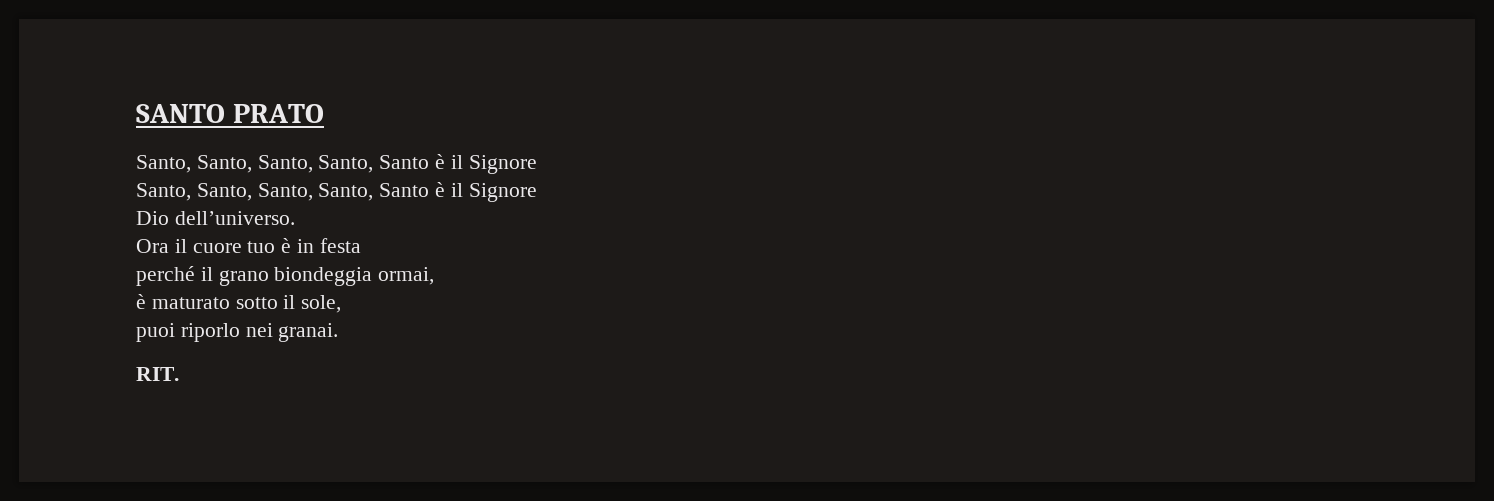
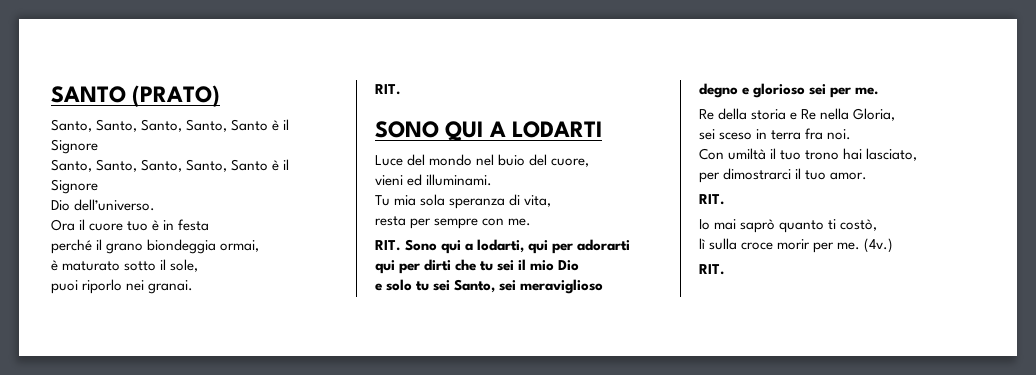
- SANTO PRATO
+ SANTO (PRATO)
+ SONO QUI A LODARTI
+ Luce del mondo nel buio del cuore,
+ vieni ed illuminami.
+ Tu mia sola speranza di vita,
+ resta per sempre con me.
+ RIT. Sono qui a lodarti, qui per adorarti
+ qui per dirti che tu sei il mio Dio
+ e solo tu sei Santo, sei meraviglioso
+ degno e glorioso sei per me.
+ Re della storia e Re nella Gloria,
+ sei sceso in terra fra noi.
+ Con umiltà il tuo trono hai lasciato,
+ per dimostrarci il tuo amor.
+ RIT.
+ Io mai saprò quanto ti costò,
+ lì sulla croce morir per me. (4v.)
+ RIT.

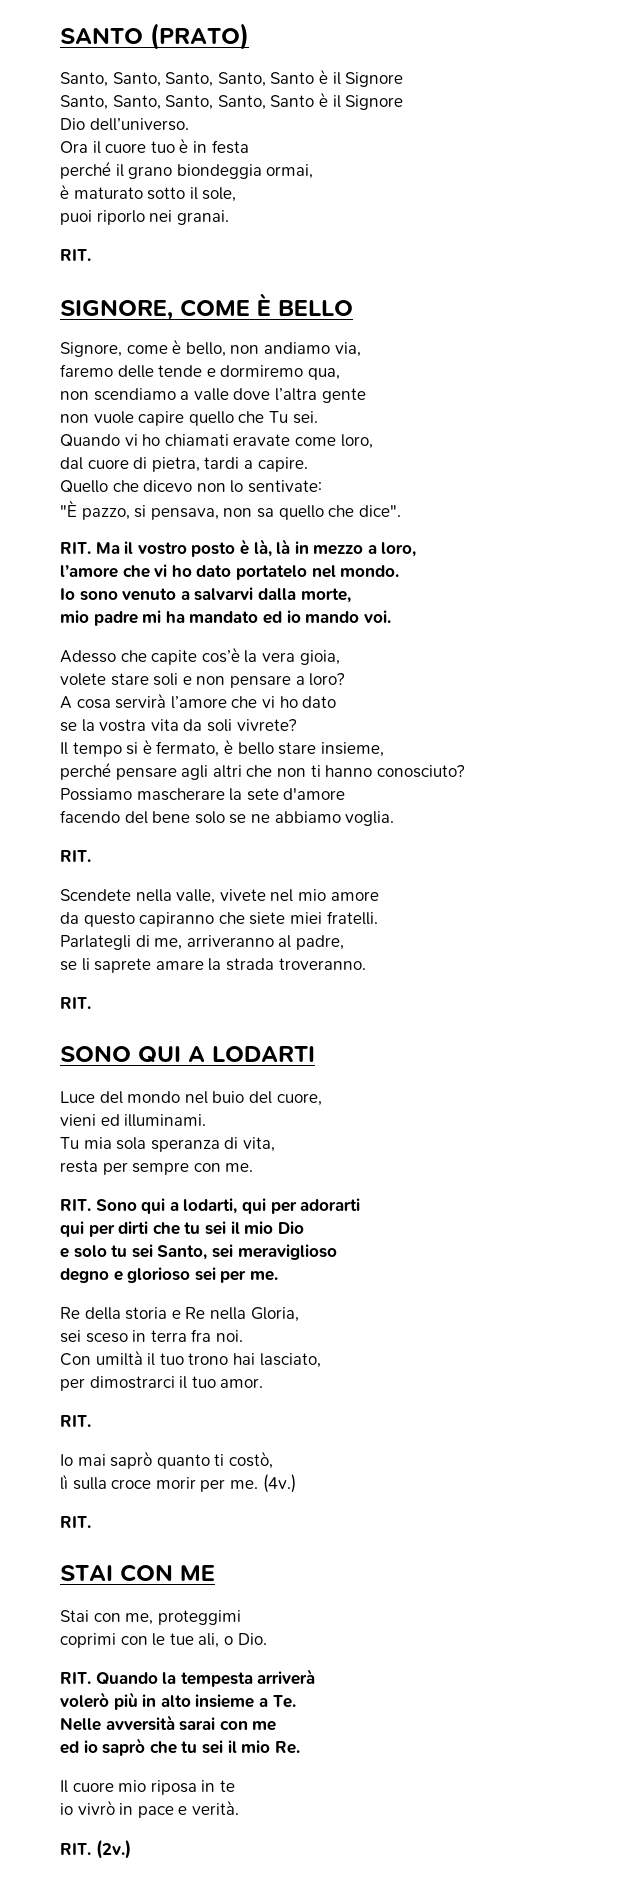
+ SIGNORE, COME È BELLO
+ Signore, come è bello, non andiamo via,
+ faremo delle tende e dormiremo qua,
+ non scendiamo a valle dove l’altra gente
+ non vuole capire quello che Tu sei.
+ Quando vi ho chiamati eravate come loro,
+ dal cuore di pietra, tardi a capire.
+ Quello che dicevo non lo sentivate:
+ "È pazzo, si pensava, non sa quello che dice".
+ RIT. Ma il vostro posto è là, là in mezzo a loro,
+ l’amore che vi ho dato portatelo nel mondo.
+ Io sono venuto a salvarvi dalla morte,
+ mio padre mi ha mandato ed io mando voi.
+ Adesso che capite cos’è la vera gioia,
+ volete stare soli e non pensare a loro?
+ A cosa servirà l’amore che vi ho dato
+ se la vostra vita da soli vivrete?
+ Il tempo si è fermato, è bello stare insieme,
+ perché pensare agli altri che non ti hanno conosciuto?
+ Possiamo mascherare la sete d'amore
+ facendo del bene solo se ne abbiamo voglia.
+ RIT.
+ Scendete nella valle, vivete nel mio amore
+ da questo capiranno che siete miei fratelli.
+ Parlategli di me, arriveranno al padre,
+ se li saprete amare la strada troveranno.
+ RIT.
+ STAI CON ME
+ Stai con me, proteggimi
+ coprimi con le tue ali, o Dio.
+ RIT. Quando la tempesta arriverà
+ volerò più in alto insieme a Te.
+ Nelle avversità sarai con me
+ ed io saprò che tu sei il mio Re.
+ Il cuore mio riposa in te
+ io vivrò in pace e verità.
+ RIT. (2v.)

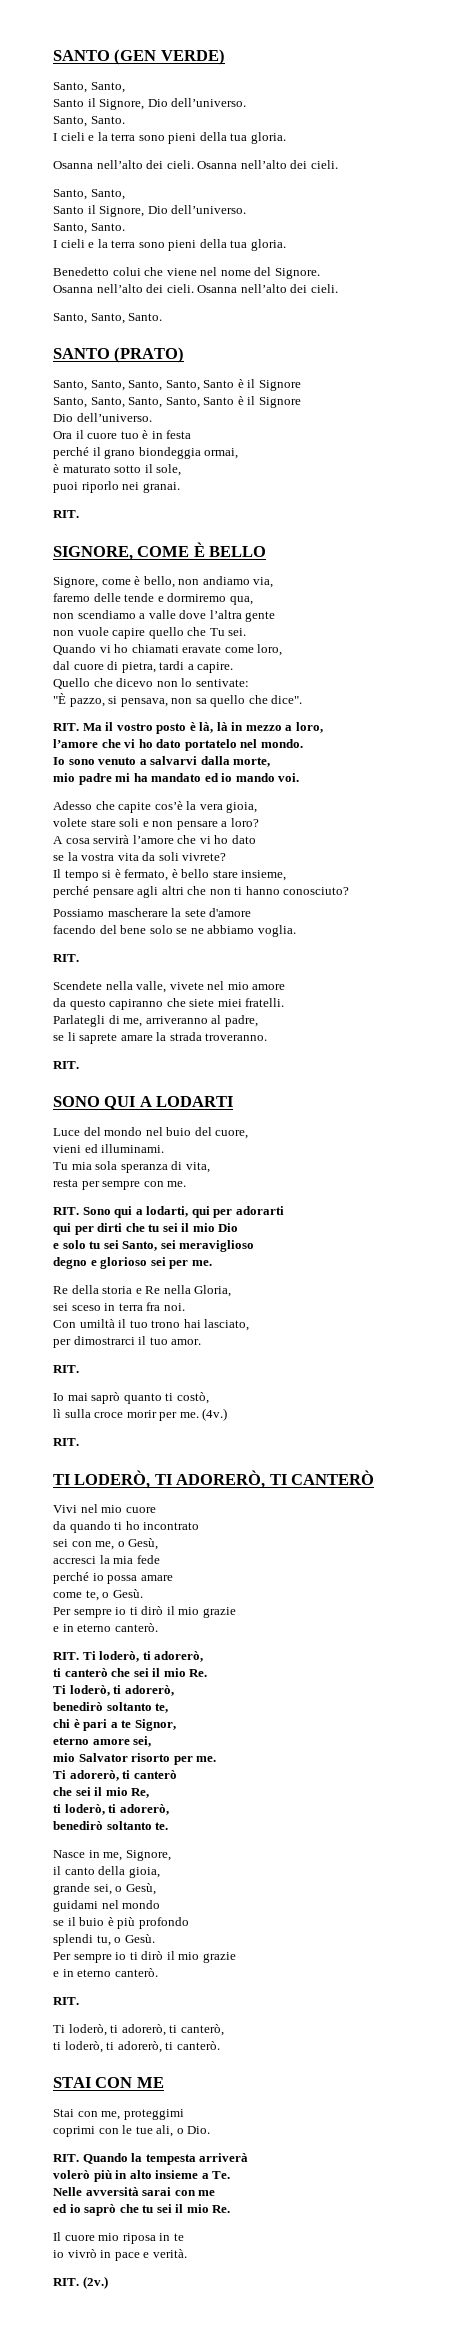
+ SANTO (GEN VERDE)
+ Santo, Santo,
+ Santo il Signore, Dio dell’universo.
+ Santo, Santo.
+ I cieli e la terra sono pieni della tua gloria.
+ Osanna nell’alto dei cieli. Osanna nell’alto dei cieli.
+ Santo, Santo,
+ Santo il Signore, Dio dell’universo.
+ Santo, Santo.
+ I cieli e la terra sono pieni della tua gloria.
+ Benedetto colui che viene nel nome del Signore.
+ Osanna nell’alto dei cieli. Osanna nell’alto dei cieli.
+ Santo, Santo, Santo.
+ TI LODERÒ, TI ADORERÒ, TI CANTERÒ
+ Vivi nel mio cuore
+ da quando ti ho incontrato
+ sei con me, o Gesù,
+ accresci la mia fede
+ perché io possa amare
+ come te, o Gesù.
+ Per sempre io ti dirò il mio grazie
+ e in eterno canterò.
+ RIT. Ti loderò, ti adorerò,
+ ti canterò che sei il mio Re.
+ Ti loderò, ti adorerò,
+ benedirò soltanto te,
+ chi è pari a te Signor,
+ eterno amore sei,
+ mio Salvator risorto per me.
+ Ti adorerò, ti canterò
+ che sei il mio Re,
+ ti loderò, ti adorerò,
+ benedirò soltanto te.
+ Nasce in me, Signore,
+ il canto della gioia,
+ grande sei, o Gesù,
+ guidami nel mondo
+ se il buio è più profondo
+ splendi tu, o Gesù.
+ Per sempre io ti dirò il mio grazie
+ e in eterno canterò.
+ RIT.
+ Ti loderò, ti adorerò, ti canterò,
+ ti loderò, ti adorerò, ti canterò.

